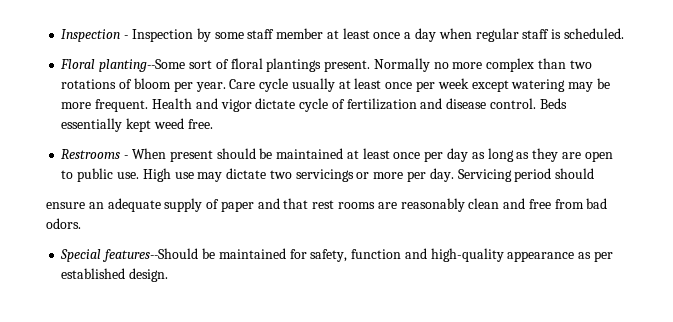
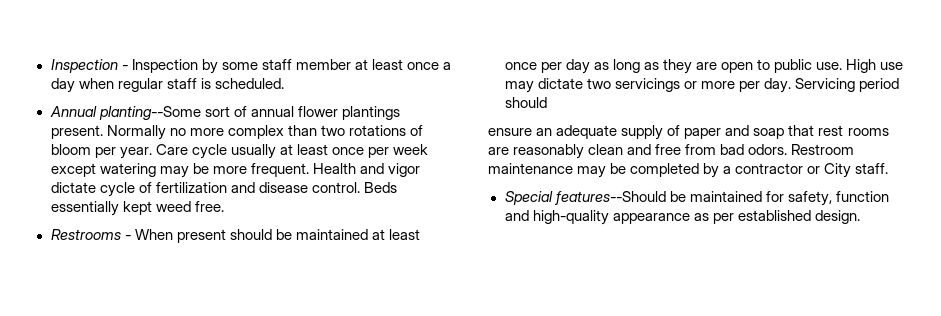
- Floral planting--Some sort of floral plantings present.
+ Annual planting--Some sort of annual flower plantings present.
- ensure an adequate supply of paper and that rest rooms are reasonably clean and free from bad odors.
+ ensure an adequate supply of paper and soap that rest rooms are reasonably clean and free from bad odors. Restroom maintenance may be completed by a contractor or City staff.

